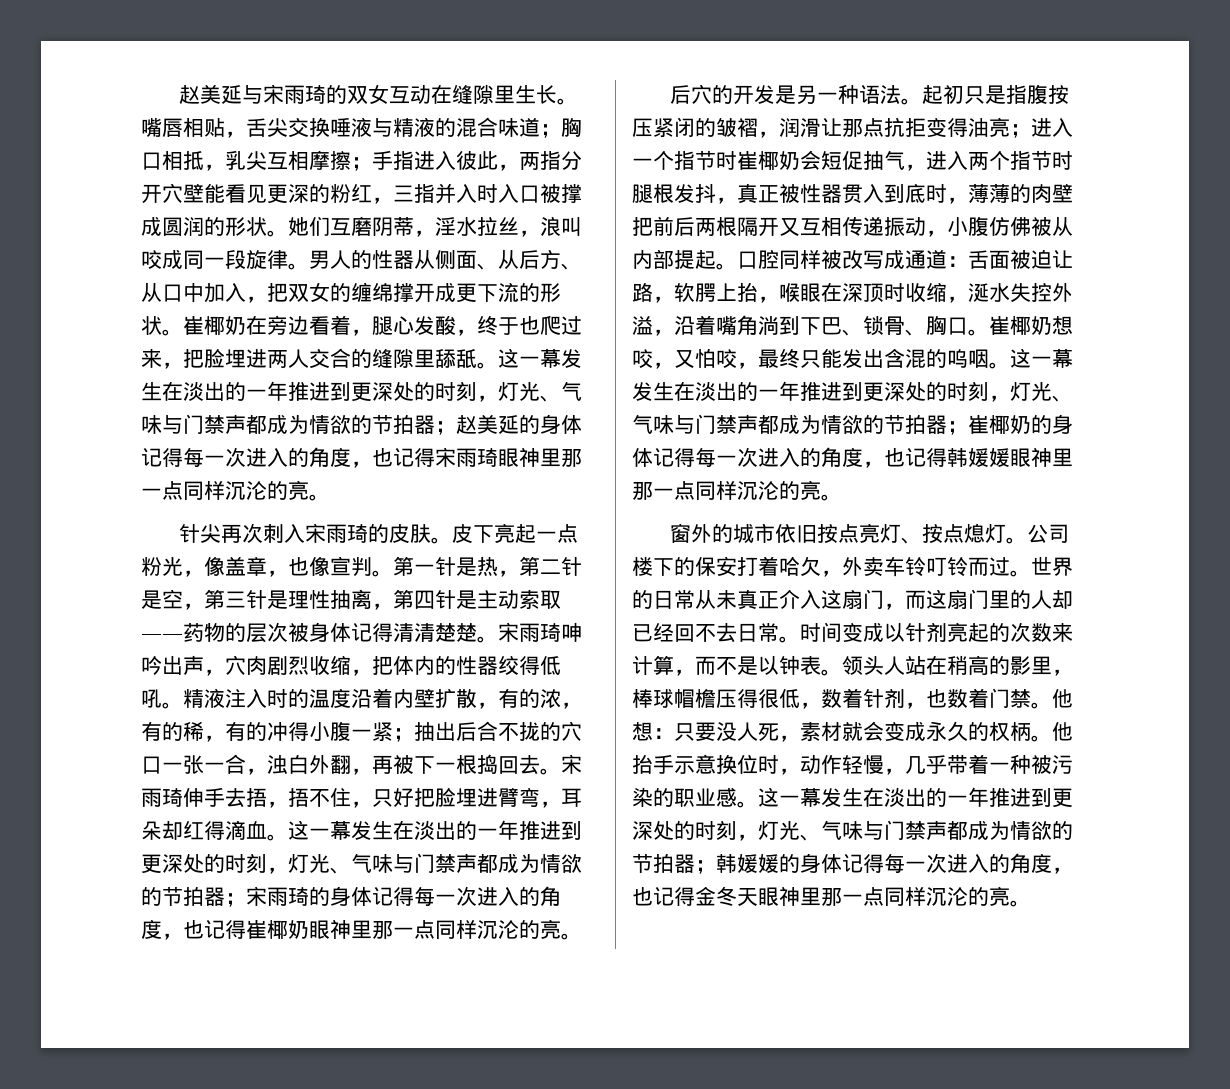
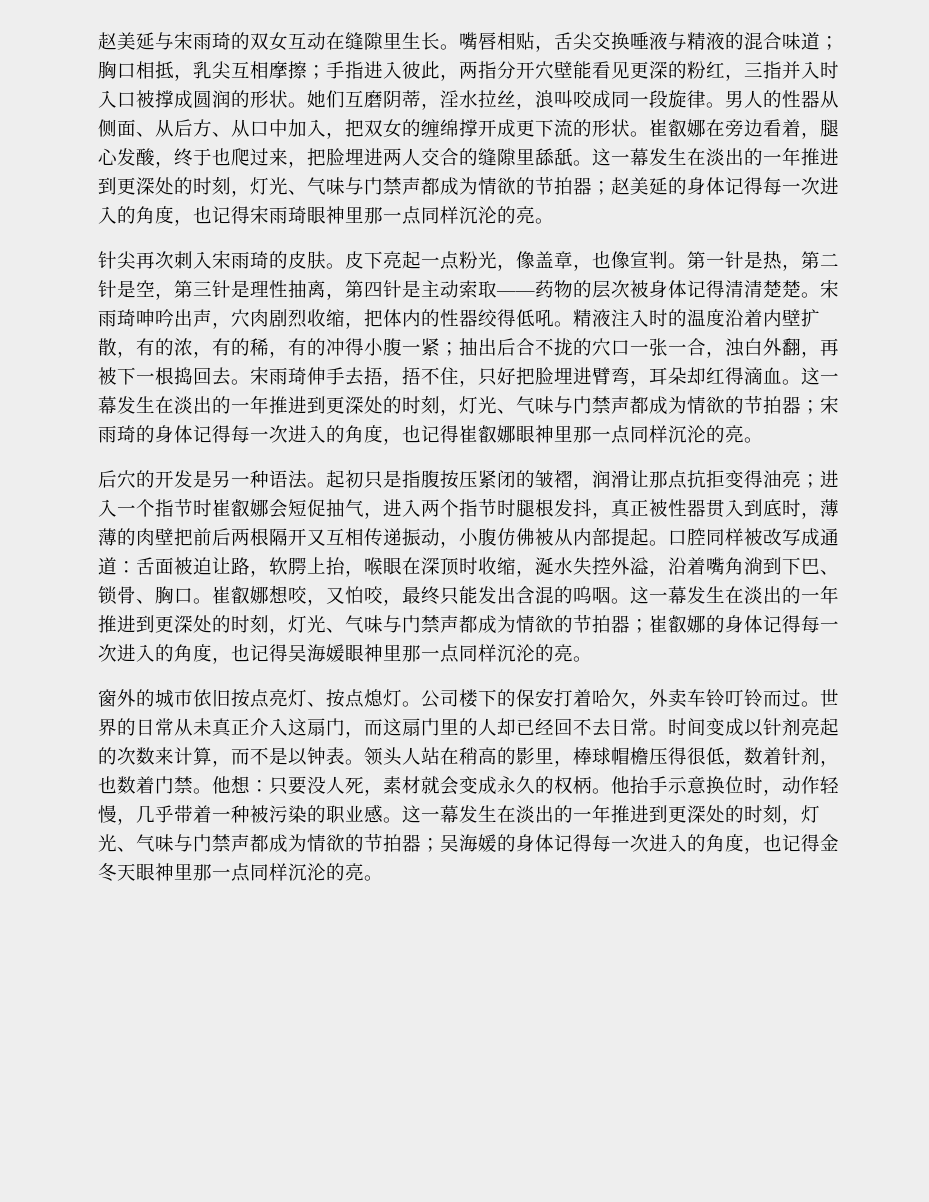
- 崔椰奶在旁边看着，腿心发酸，终于也爬过来，把脸埋进两人交合的缝隙里舔舐。
+ 崔叡娜在旁边看着，腿心发酸，终于也爬过来，把脸埋进两人交合的缝隙里舔舐。
- 这一幕发生在淡出的一年推进到更深处的时刻，灯光、气味与门禁声都成为情欲的节拍器；宋雨琦的身体记得每一次进入的角度，也记得崔椰奶眼神里那一点同样沉沦的亮。
+ 这一幕发生在淡出的一年推进到更深处的时刻，灯光、气味与门禁声都成为情欲的节拍器；宋雨琦的身体记得每一次进入的角度，也记得崔叡娜眼神里那一点同样沉沦的亮。
- 起初只是指腹按压紧闭的皱褶，润滑让那点抗拒变得油亮；进入一个指节时崔椰奶会短促抽气，进入两个指节时腿根发抖，真正被性器贯入到底时，薄薄的肉壁把前后两根隔开又互相传递振动，小腹仿佛被从内部提起。
+ 起初只是指腹按压紧闭的皱褶，润滑让那点抗拒变得油亮；进入一个指节时崔叡娜会短促抽气，进入两个指节时腿根发抖，真正被性器贯入到底时，薄薄的肉壁把前后两根隔开又互相传递振动，小腹仿佛被从内部提起。
- 崔椰奶想咬，又怕咬，最终只能发出含混的呜咽。
+ 崔叡娜想咬，又怕咬，最终只能发出含混的呜咽。
- 这一幕发生在淡出的一年推进到更深处的时刻，灯光、气味与门禁声都成为情欲的节拍器；崔椰奶的身体记得每一次进入的角度，也记得韩媛媛眼神里那一点同样沉沦的亮。
+ 这一幕发生在淡出的一年推进到更深处的时刻，灯光、气味与门禁声都成为情欲的节拍器；崔叡娜的身体记得每一次进入的角度，也记得吴海媛眼神里那一点同样沉沦的亮。
- 这一幕发生在淡出的一年推进到更深处的时刻，灯光、气味与门禁声都成为情欲的节拍器；韩媛媛的身体记得每一次进入的角度，也记得金冬天眼神里那一点同样沉沦的亮。
+ 这一幕发生在淡出的一年推进到更深处的时刻，灯光、气味与门禁声都成为情欲的节拍器；吴海媛的身体记得每一次进入的角度，也记得金冬天眼神里那一点同样沉沦的亮。

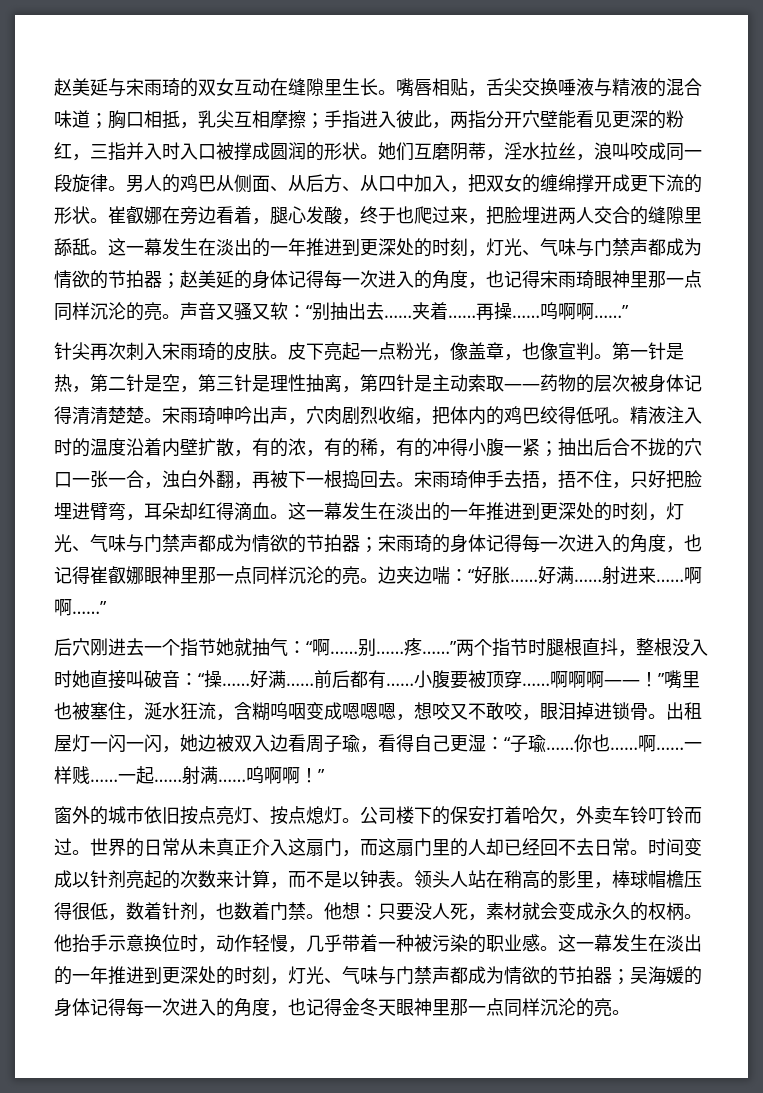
- 男人的性器从侧面、从后方、从口中加入，把双女的缠绵撑开成更下流的形状。
+ 男人的鸡巴从侧面、从后方、从口中加入，把双女的缠绵撑开成更下流的形状。
+ 声音又骚又软：“别抽出去……夹着……再操……呜啊啊……”
- 宋雨琦呻吟出声，穴肉剧烈收缩，把体内的性器绞得低吼。
+ 宋雨琦呻吟出声，穴肉剧烈收缩，把体内的鸡巴绞得低吼。
- 这一幕发生在淡出的一年推进到更深处的时刻，灯光、气味与门禁声都成为情欲的节拍器；宋雨琦的身体记得每一次进入的角度，也记得崔叡娜眼神里那一点同样沉沦的亮。
- 后穴的开发是另一种语法。起初只是指腹按压紧闭的皱褶，润滑让那点抗拒变得油亮；进入一个指节时崔叡娜会短促抽气，进入两个指节时腿根发抖，真正被性器贯入到底时，薄薄的肉壁把前后两根隔开又互相传递振动，小腹仿佛被从内部提起。口腔同样被改写成通道：舌面被迫让路，软腭上抬，喉眼在深顶时收缩，涎水失控外溢，沿着嘴角淌到下巴、锁骨、胸口。崔叡娜想咬，又怕咬，最终只能发出含混的呜咽。这一幕发生在淡出的一年推进到更深处的时刻，灯光、气味与门禁声都成为情欲的节拍器；崔叡娜的身体记得每一次进入的角度，也记得吴海媛眼神里那一点同样沉沦的亮。
+ 这一幕发生在淡出的一年推进到更深处的时刻，灯光、气味与门禁声都成为情欲的节拍器；宋雨琦的身体记得每一次进入的角度，也记得崔叡娜眼神里那一点同样沉沦的亮。边夹边喘：“好胀……好满……射进来……啊啊……”
+ 后穴刚进去一个指节她就抽气：“啊……别……疼……”两个指节时腿根直抖，整根没入时她直接叫破音：“操……好满……前后都有……小腹要被顶穿……啊啊啊——！”嘴里也被塞住，涎水狂流，含糊呜咽变成嗯嗯嗯，想咬又不敢咬，眼泪掉进锁骨。出租屋灯一闪一闪，她边被双入边看周子瑜，看得自己更湿：“子瑜……你也……啊……一样贱……一起……射满……呜啊啊！”

